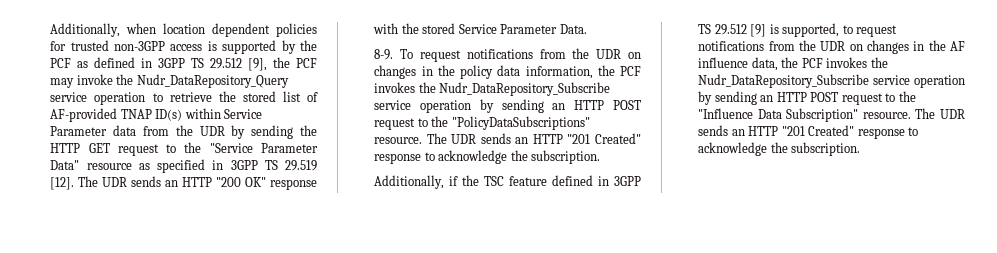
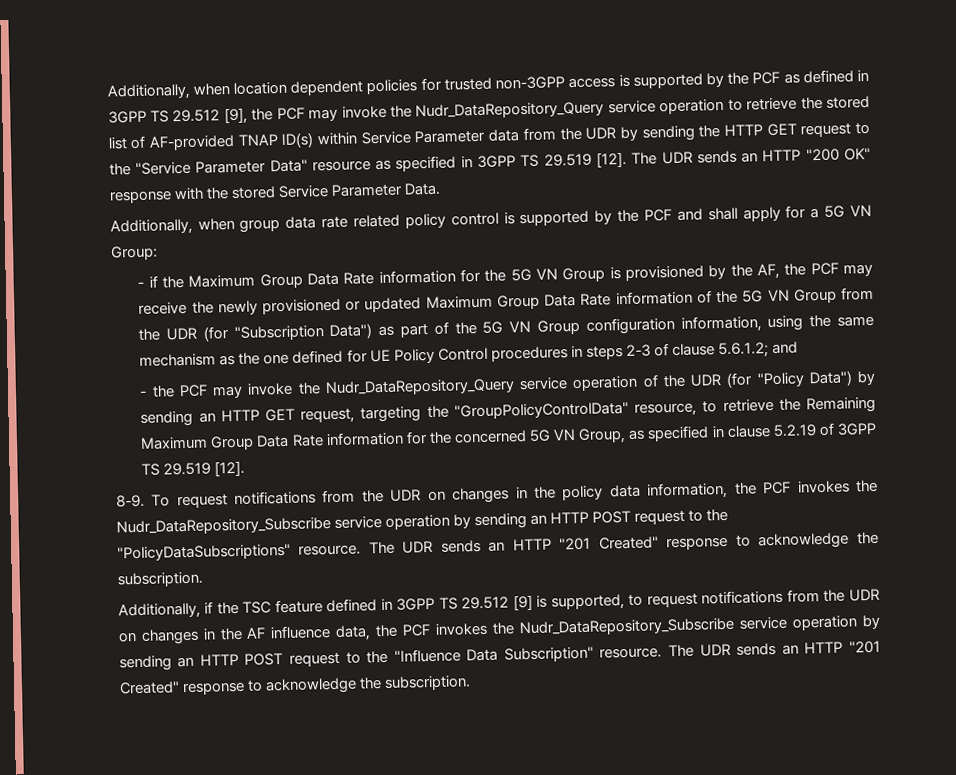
+ Additionally, when group data rate related policy control is supported by the PCF and shall apply for a 5G VN Group:
+ - if the Maximum Group Data Rate information for the 5G VN Group is provisioned by the AF, the PCF may receive the newly provisioned or updated Maximum Group Data Rate information of the 5G VN Group from the UDR (for "Subscription Data") as part of the 5G VN Group configuration information, using the same mechanism as the one defined for UE Policy Control procedures in steps 2-3 of clause 5.6.1.2; and
+ - the PCF may invoke the Nudr_DataRepository_Query service operation of the UDR (for "Policy Data") by sending an HTTP GET request, targeting the "GroupPolicyControlData" resource, to retrieve the Remaining Maximum Group Data Rate information for the concerned 5G VN Group, as specified in clause 5.2.19 of 3GPP TS 29.519 [12].

